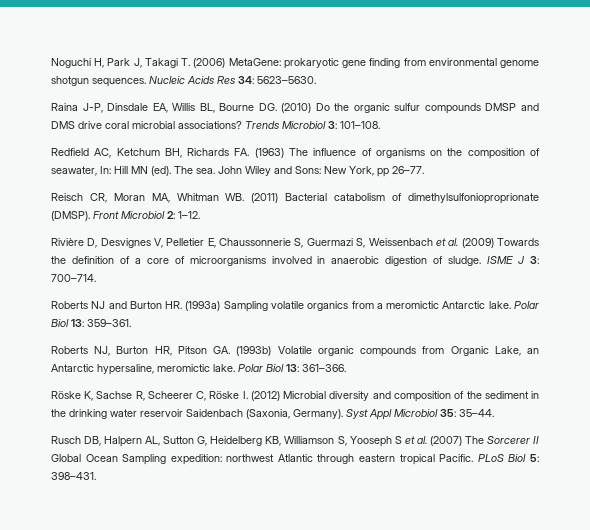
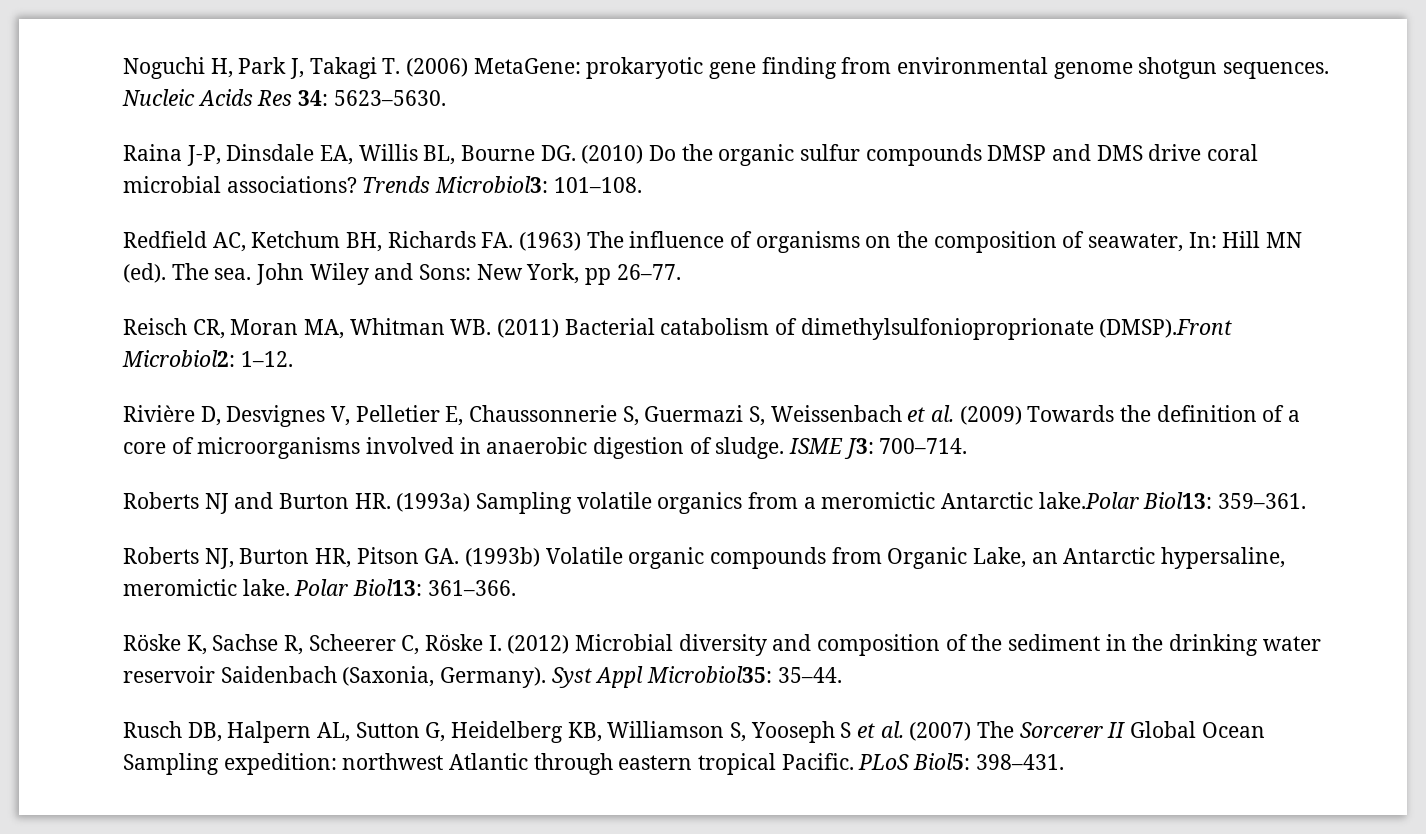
- Trends Microbiol 3: 101–108.
+ Trends Microbiol3: 101–108.
- Reisch CR, Moran MA, Whitman WB. (2011) Bacterial catabolism of dimethylsulfonioproprionate (DMSP). Front Microbiol 2: 1–12.
+ Reisch CR, Moran MA, Whitman WB. (2011) Bacterial catabolism of dimethylsulfonioproprionate (DMSP).Front Microbiol2: 1–12.
- ISME J 3: 700–714.
+ ISME J3: 700–714.
- Roberts NJ and Burton HR. (1993a) Sampling volatile organics from a meromictic Antarctic lake. Polar Biol 13: 359–361.
+ Roberts NJ and Burton HR. (1993a) Sampling volatile organics from a meromictic Antarctic lake.Polar Biol13: 359–361.
- Polar Biol 13: 361–366.
+ Polar Biol13: 361–366.
- Syst Appl Microbiol 35: 35–44.
+ Syst Appl Microbiol35: 35–44.
- PLoS Biol 5: 398–431.
+ PLoS Biol5: 398–431.

